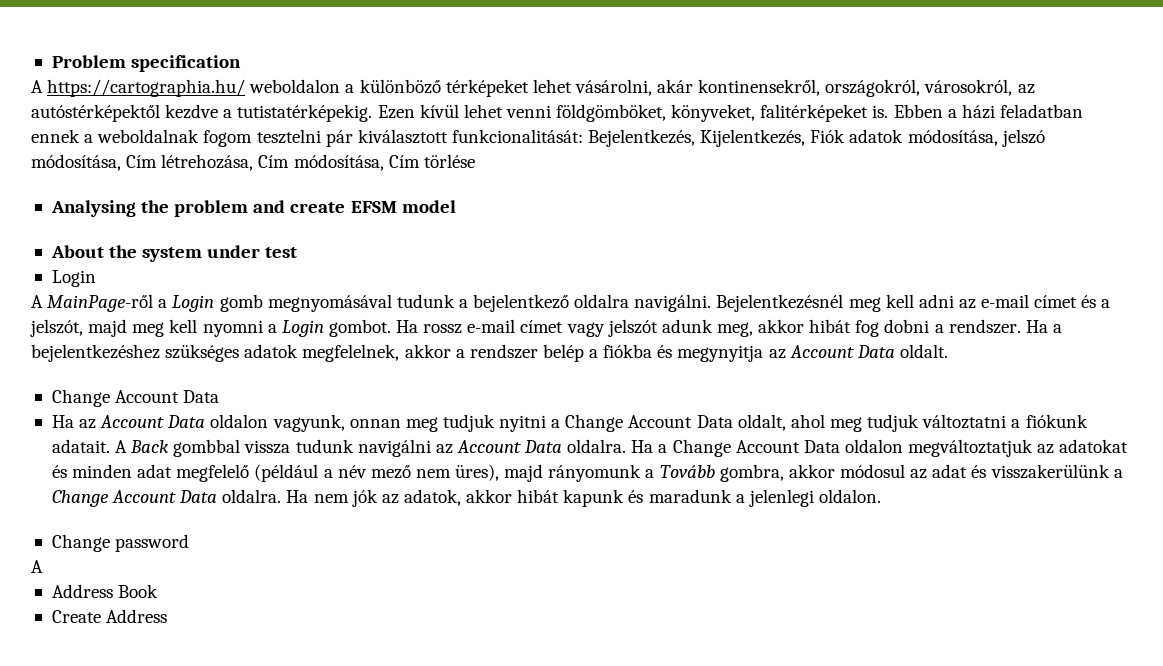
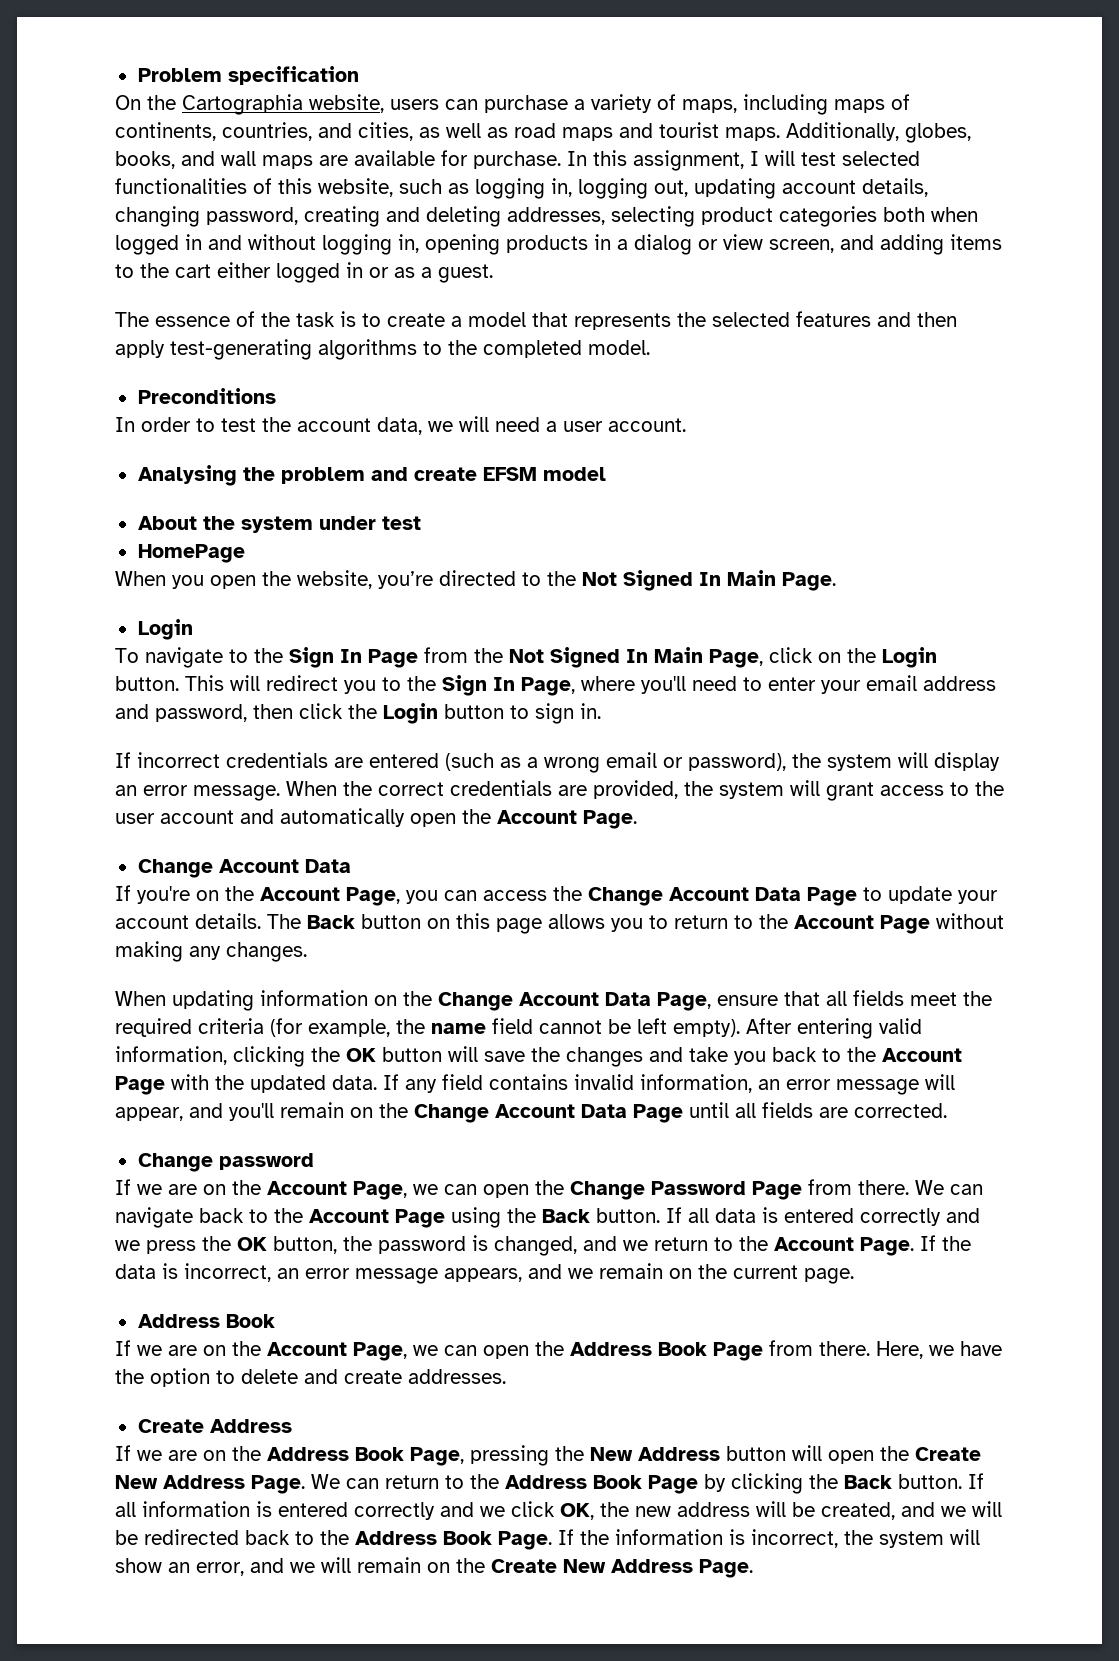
- A https://cartographia.hu/ weboldalon a különböző térképeket lehet vásárolni, akár kontinensekről, országokról, városokról, az autóstérképektől kezdve a tutistatérképekig. Ezen kívül lehet venni földgömböket, könyveket, falitérképeket is. Ebben a házi feladatban ennek a weboldalnak fogom tesztelni pár kiválasztott funkcionalitását: Bejelentkezés, Kijelentkezés, Fiók adatok módosítása, jelszó módosítása, Cím létrehozása, Cím módosítása, Cím törlése
+ On the Cartographia website, users can purchase a variety of maps, including maps of continents, countries, and cities, as well as road maps and tourist maps. Additionally, globes, books, and wall maps are available for purchase. In this assignment, I will test selected functionalities of this website, such as logging in, logging out, updating account details, changing password, creating and deleting addresses, selecting product categories both when logged in and without logging in, opening products in a dialog or view screen, and adding items to the cart either logged in or as a guest.
+ The essence of the task is to create a model that represents the selected features and then apply test-generating algorithms to the completed model.
+ Preconditions
+ In order to test the account data, we will need a user account.
  About the system under test
+ HomePage
+ When you open the website, you’re directed to the Not Signed In Main Page.
  Login
- A MainPage-ről a Login gomb megnyomásával tudunk a bejelentkező oldalra navigálni. Bejelentkezésnél meg kell adni az e-mail címet és a jelszót, majd meg kell nyomni a Login gombot. Ha rossz e-mail címet vagy jelszót adunk meg, akkor hibát fog dobni a rendszer. Ha a bejelentkezéshez szükséges adatok megfelelnek, akkor a rendszer belép a fiókba és megynyitja az Account Data oldalt.
+ To navigate to the Sign In Page from the Not Signed In Main Page, click on the Login button. This will redirect you to the Sign In Page, where you'll need to enter your email address and password, then click the Login button to sign in.
+ If incorrect credentials are entered (such as a wrong email or password), the system will display an error message. When the correct credentials are provided, the system will grant access to the user account and automatically open the Account Page.
  Change Account Data
- Ha az Account Data oldalon vagyunk, onnan meg tudjuk nyitni a Change Account Data oldalt, ahol meg tudjuk változtatni a fiókunk adatait. A Back gombbal vissza tudunk navigálni az Account Data oldalra. Ha a Change Account Data oldalon megváltoztatjuk az adatokat és minden adat megfelelő (például a név mező nem üres), majd rányomunk a Tovább gombra, akkor módosul az adat és visszakerülünk a Change Account Data oldalra. Ha nem jók az adatok, akkor hibát kapunk és maradunk a jelenlegi oldalon.
+ If you're on the Account Page, you can access the Change Account Data Page to update your account details. The Back button on this page allows you to return to the Account Page without making any changes.
+ When updating information on the Change Account Data Page, ensure that all fields meet the required criteria (for example, the name field cannot be left empty). After entering valid information, clicking the OK button will save the changes and take you back to the Account Page with the updated data. If any field contains invalid information, an error message will appear, and you'll remain on the Change Account Data Page until all fields are corrected.
  Change password
- A
+ If we are on the Account Page, we can open the Change Password Page from there. We can navigate back to the Account Page using the Back button. If all data is entered correctly and we press the OK button, the password is changed, and we return to the Account Page. If the data is incorrect, an error message appears, and we remain on the current page.
  Address Book
+ If we are on the Account Page, we can open the Address Book Page from there. Here, we have the option to delete and create addresses.
  Create Address
+ If we are on the Address Book Page, pressing the New Address button will open the Create New Address Page. We can return to the Address Book Page by clicking the Back button. If all information is entered correctly and we click OK, the new address will be created, and we will be redirected back to the Address Book Page. If the information is incorrect, the system will show an error, and we will remain on the Create New Address Page.

